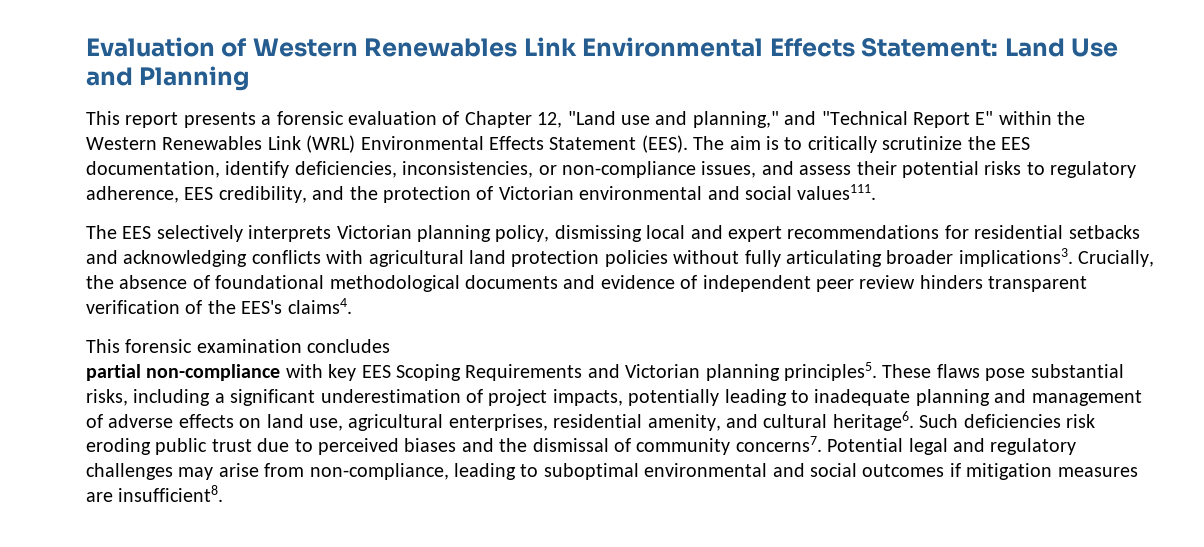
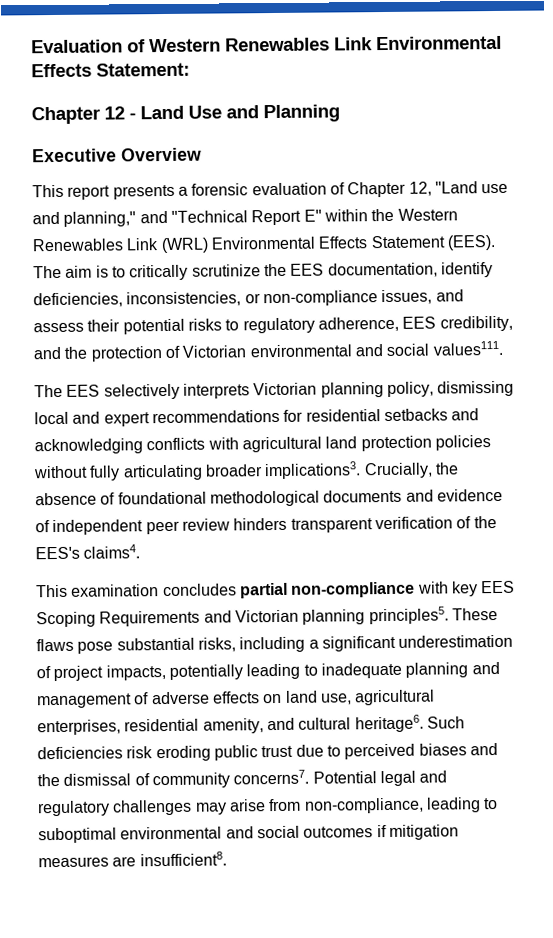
- Evaluation of Western Renewables Link Environmental Effects Statement: Land Use and Planning
+ Evaluation of Western Renewables Link Environmental Effects Statement:
+ Chapter 12 - Land Use and Planning
+ Executive Overview
- This forensic examination concludes
- partial non-compliance with key EES Scoping Requirements and Victorian planning principles5.
+ This examination concludes partial non-compliance with key EES Scoping Requirements and Victorian planning principles5.

